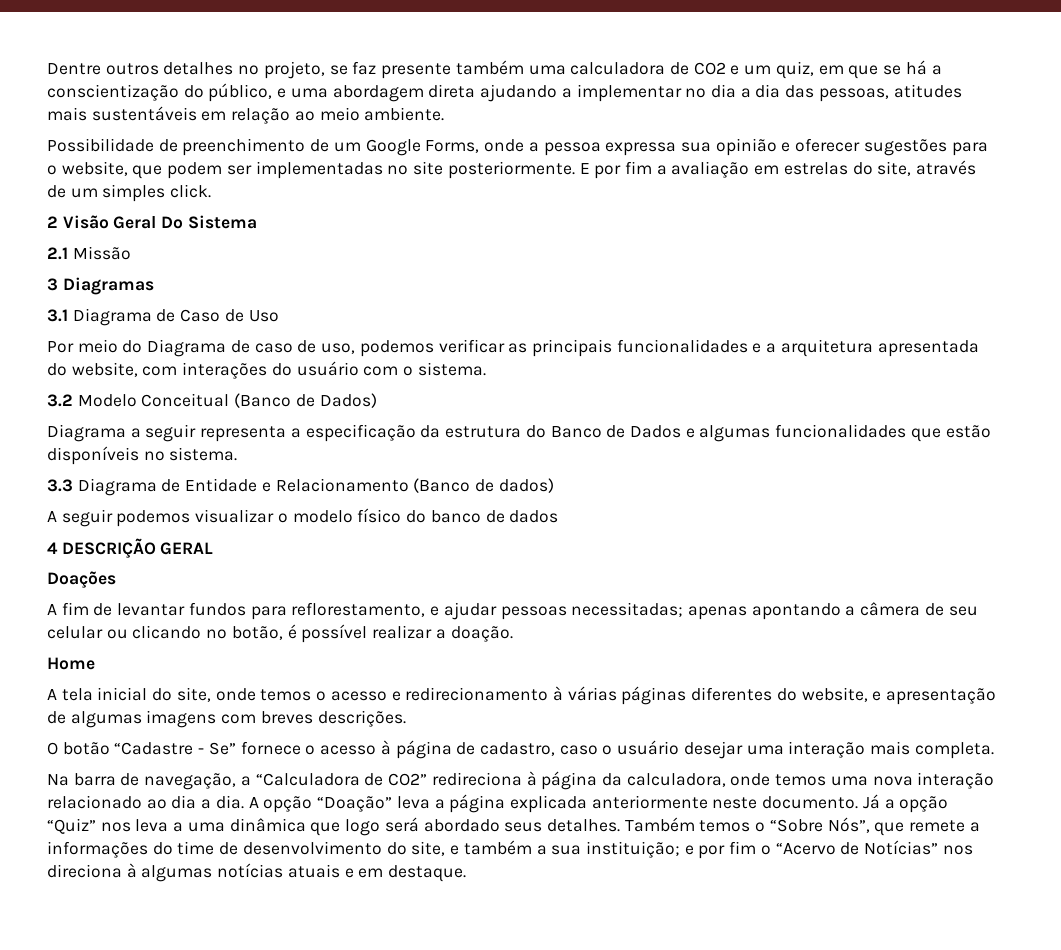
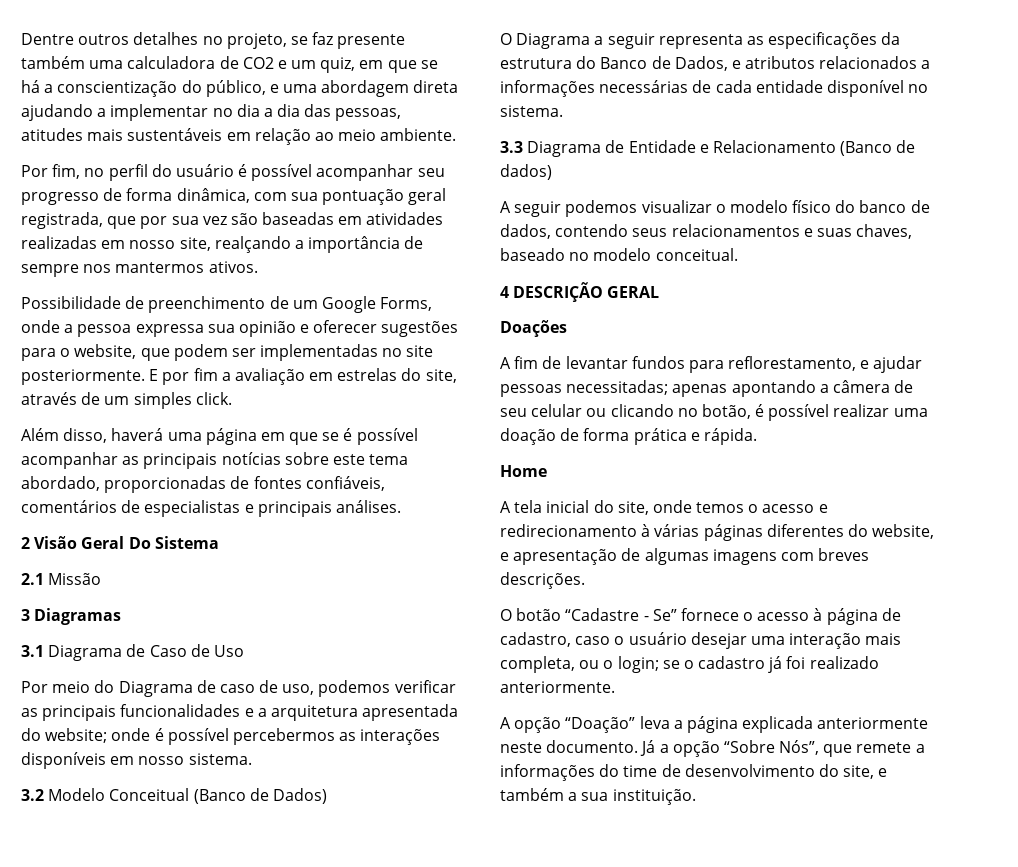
+ Por fim, no perfil do usuário é possível acompanhar seu progresso de forma dinâmica, com sua pontuação geral registrada, que por sua vez são baseadas em atividades realizadas em nosso site, realçando a importância de sempre nos mantermos ativos.
+ Além disso, haverá uma página em que se é possível acompanhar as principais notícias sobre este tema abordado, proporcionadas de fontes confiáveis, comentários de especialistas e principais análises.
- Por meio do Diagrama de caso de uso, podemos verificar as principais funcionalidades e a arquitetura apresentada do website, com interações do usuário com o sistema.
+ Por meio do Diagrama de caso de uso, podemos verificar as principais funcionalidades e a arquitetura apresentada do website; onde é possível percebermos as interações disponíveis em nosso sistema.
- Diagrama a seguir representa a especificação da estrutura do Banco de Dados e algumas funcionalidades que estão disponíveis no sistema.
+ O Diagrama a seguir representa as especificações da estrutura do Banco de Dados, e atributos relacionados a informações necessárias de cada entidade disponível no sistema.
- A seguir podemos visualizar o modelo físico do banco de dados
+ A seguir podemos visualizar o modelo físico do banco de dados, contendo seus relacionamentos e suas chaves, baseado no modelo conceitual.
- A fim de levantar fundos para reflorestamento, e ajudar pessoas necessitadas; apenas apontando a câmera de seu celular ou clicando no botão, é possível realizar a doação.
+ A fim de levantar fundos para reflorestamento, e ajudar pessoas necessitadas; apenas apontando a câmera de seu celular ou clicando no botão, é possível realizar uma doação de forma prática e rápida.
- O botão “Cadastre - Se” fornece o acesso à página de cadastro, caso o usuário desejar uma interação mais completa.
- Na barra de navegação, a “Calculadora de CO2” redireciona à página da calculadora, onde temos uma nova interação relacionado ao dia a dia. A opção “Doação” leva a página explicada anteriormente neste documento.
+ O botão “Cadastre - Se” fornece o acesso à página de cadastro, caso o usuário desejar uma interação mais completa, ou o login; se o cadastro já foi realizado anteriormente.
+ A opção “Doação” leva a página explicada anteriormente neste documento.
- Já a opção “Quiz” nos leva a uma dinâmica que logo será abordado seus detalhes. Também temos o “Sobre Nós”, que remete a informações do time de desenvolvimento do site, e também a sua instituição; e por fim o “Acervo de Notícias” nos direciona à algumas notícias atuais e em destaque.
+ Já a opção “Sobre Nós”, que remete a informações do time de desenvolvimento do site, e também a sua instituição.

